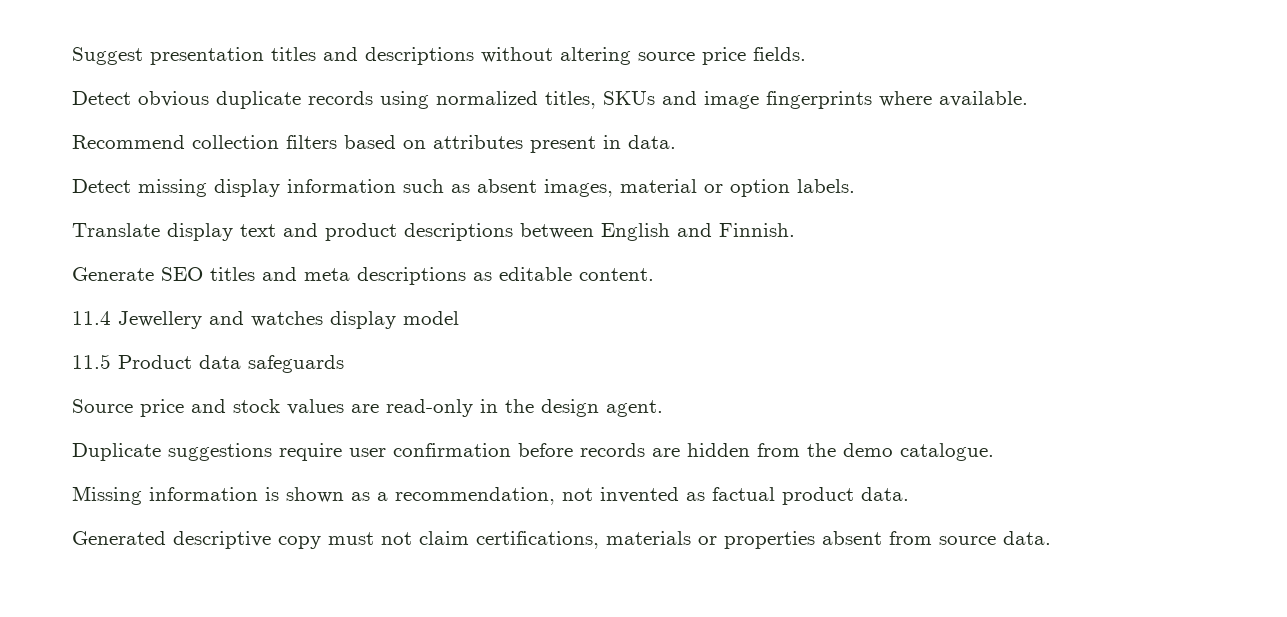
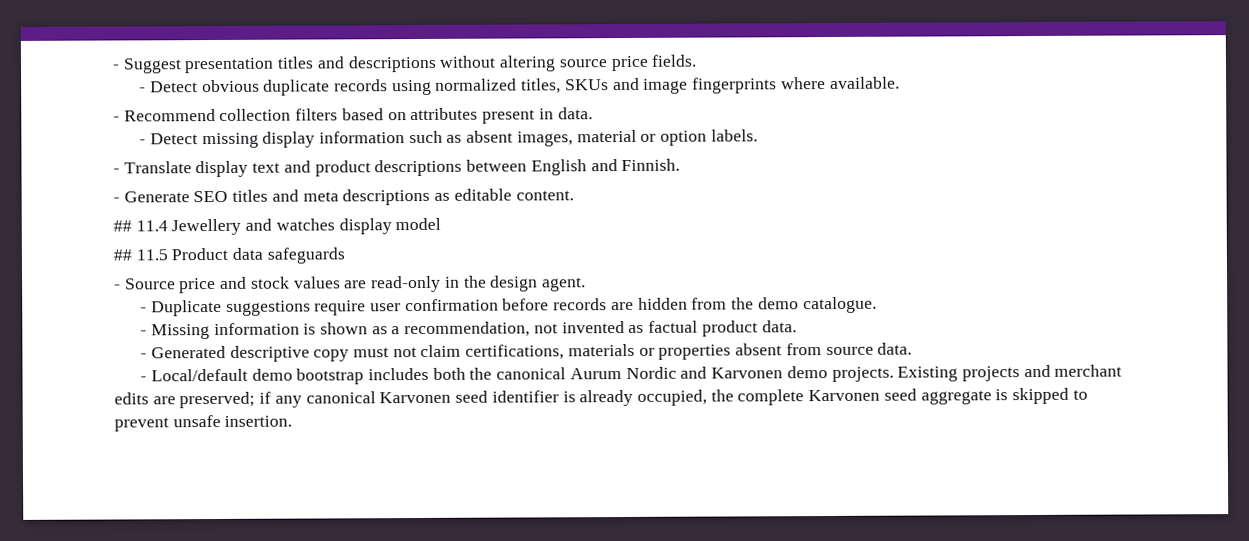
- Suggest presentation titles and descriptions without altering source price fields.
+ - Suggest presentation titles and descriptions without altering source price fields.
- Detect obvious duplicate records using normalized titles, SKUs and image fingerprints where available.
+ - Detect obvious duplicate records using normalized titles, SKUs and image fingerprints where available.
- Recommend collection filters based on attributes present in data.
+ - Recommend collection filters based on attributes present in data.
- Detect missing display information such as absent images, material or option labels.
+ - Detect missing display information such as absent images, material or option labels.
- Translate display text and product descriptions between English and Finnish.
+ - Translate display text and product descriptions between English and Finnish.
- Generate SEO titles and meta descriptions as editable content.
+ - Generate SEO titles and meta descriptions as editable content.
- 11.4 Jewellery and watches display model
+ ## 11.4 Jewellery and watches display model
- 11.5 Product data safeguards
+ ## 11.5 Product data safeguards
- Source price and stock values are read-only in the design agent.
+ - Source price and stock values are read-only in the design agent.
- Duplicate suggestions require user confirmation before records are hidden from the demo catalogue.
+ - Duplicate suggestions require user confirmation before records are hidden from the demo catalogue.
- Missing information is shown as a recommendation, not invented as factual product data.
+ - Missing information is shown as a recommendation, not invented as factual product data.
- Generated descriptive copy must not claim certifications, materials or properties absent from source data.
+ - Generated descriptive copy must not claim certifications, materials or properties absent from source data.
+ - Local/default demo bootstrap includes both the canonical Aurum Nordic and Karvonen demo projects. Existing projects and merchant edits are preserved; if any canonical Karvonen seed identifier is already occupied, the complete Karvonen seed aggregate is skipped to prevent unsafe insertion.

